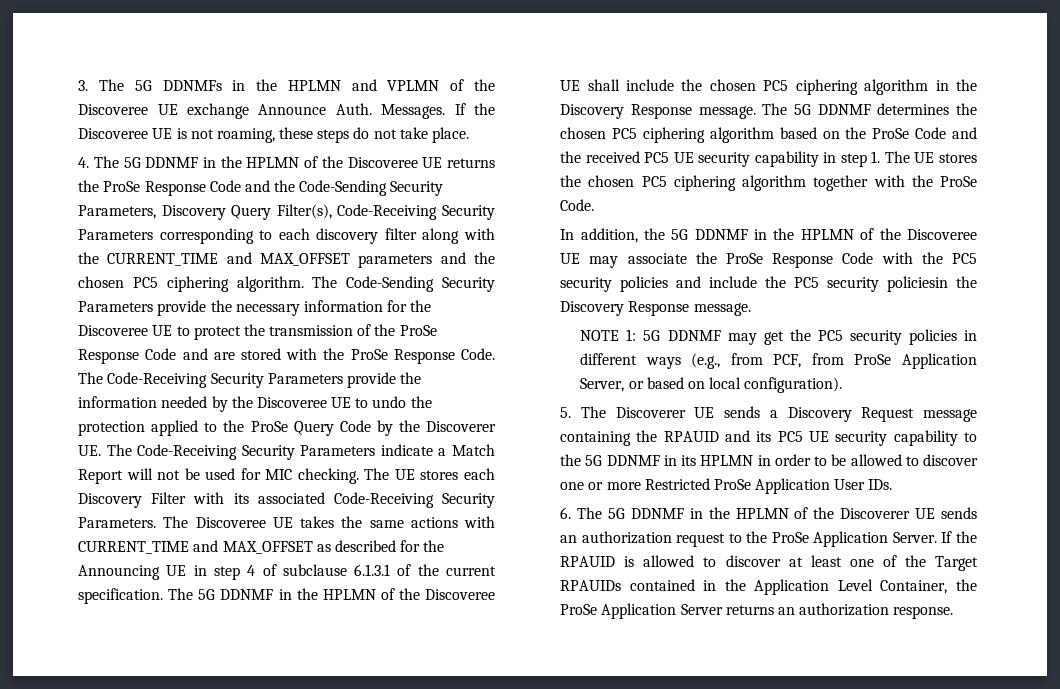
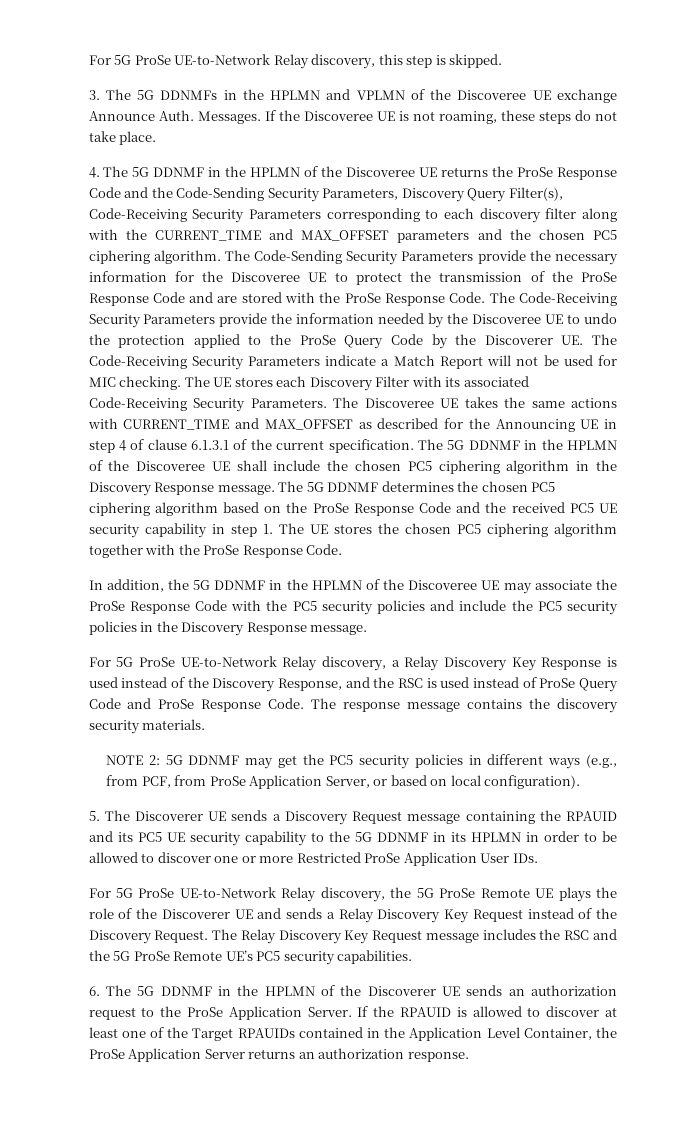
+ For 5G ProSe UE-to-Network Relay discovery, this step is skipped.
- The Discoveree UE takes the same actions with CURRENT_TIME and MAX_OFFSET as described for the Announcing UE in step 4 of subclause 6.1.3.1 of the current specification.
+ The Discoveree UE takes the same actions with CURRENT_TIME and MAX_OFFSET as described for the Announcing UE in step 4 of clause 6.1.3.1 of the current specification.
- The 5G DDNMF determines the chosen PC5 ciphering algorithm based on the ProSe Code and the received PC5 UE security capability in step 1. The UE stores the chosen PC5 ciphering algorithm together with the ProSe Code.
+ The 5G DDNMF determines the chosen PC5 ciphering algorithm based on the ProSe Response Code and the received PC5 UE security capability in step 1. The UE stores the chosen PC5 ciphering algorithm together with the ProSe Response Code.
- In addition, the 5G DDNMF in the HPLMN of the Discoveree UE may associate the ProSe Response Code with the PC5 security policies and include the PC5 security policiesin the Discovery Response message.
+ In addition, the 5G DDNMF in the HPLMN of the Discoveree UE may associate the ProSe Response Code with the PC5 security policies and include the PC5 security policies in the Discovery Response message.
+ For 5G ProSe UE-to-Network Relay discovery, a Relay Discovery Key Response is used instead of the Discovery Response, and the RSC is used instead of ProSe Query Code and ProSe Response Code. The response message contains the discovery security materials.
- NOTE 1: 5G DDNMF may get the PC5 security policies in different ways (e.g., from PCF, from ProSe Application Server, or based on local configuration).
+ NOTE 2: 5G DDNMF may get the PC5 security policies in different ways (e.g., from PCF, from ProSe Application Server, or based on local configuration).
+ For 5G ProSe UE-to-Network Relay discovery, the 5G ProSe Remote UE plays the role of the Discoverer UE and sends a Relay Discovery Key Request instead of the Discovery Request. The Relay Discovery Key Request message includes the RSC and the 5G ProSe Remote UE’s PC5 security capabilities.

